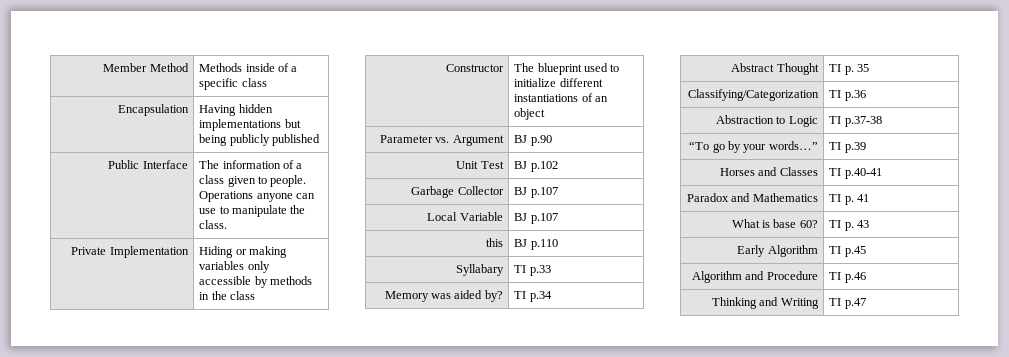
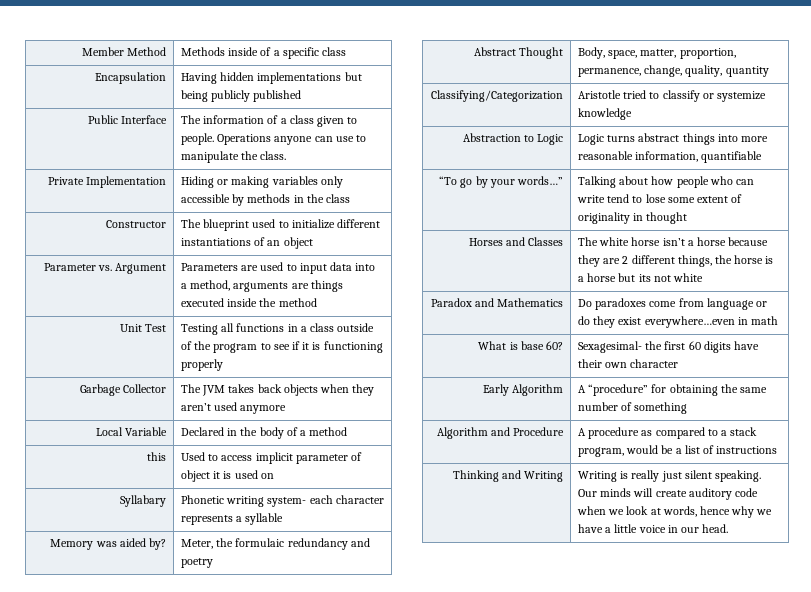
- Parameter vs. Argument | BJ p.90
- Unit Test | BJ p.102
- Garbage Collector | BJ p.107
- Local Variable | BJ p.107
- this | BJ p.110
- Syllabary | TI p.33
- Memory was aided by? | TI p.34
- Abstract Thought | TI p. 35
- Classifying/Categorization | TI p.36
- Abstraction to Logic | TI p.37-38
+ Parameter vs. Argument | Parameters are used to input data into a method, arguments are things executed inside the method
+ Unit Test | Testing all functions in a class outside of the program to see if it is functioning properly
+ Garbage Collector | The JVM takes back objects when they aren’t used anymore
+ Local Variable | Declared in the body of a method
+ this | Used to access implicit parameter of object it is used on
+ Syllabary | Phonetic writing system- each character represents a syllable
+ Memory was aided by? | Meter, the formulaic redundancy and poetry
+ Abstract Thought | Body, space, matter, proportion, permanence, change, quality, quantity
+ Classifying/Categorization | Aristotle tried to classify or systemize knowledge
+ Abstraction to Logic | Logic turns abstract things into more reasonable information, quantifiable
- “To go by your words…” | TI p.39
- Horses and Classes | TI p.40-41
- Paradox and Mathematics | TI p. 41
- What is base 60? | TI p. 43
- Early Algorithm | TI p.45
- Algorithm and Procedure | TI p.46
- Thinking and Writing | TI p.47
+ “To go by your words…” | Talking about how people who can write tend to lose some extent of originality in thought
+ Horses and Classes | The white horse isn’t a horse because they are 2 different things, the horse is a horse but its not white
+ Paradox and Mathematics | Do paradoxes come from language or do they exist everywhere…even in math
+ What is base 60? | Sexagesimal- the first 60 digits have their own character
+ Early Algorithm | A “procedure” for obtaining the same number of something
+ Algorithm and Procedure | A procedure as compared to a stack program, would be a list of instructions
+ Thinking and Writing | Writing is really just silent speaking. Our minds will create auditory code when we look at words, hence why we have a little voice in our head.

